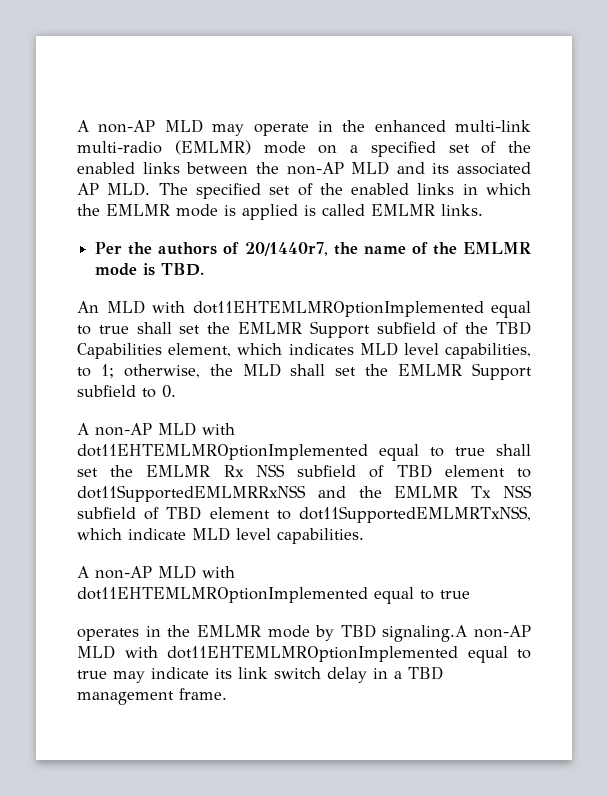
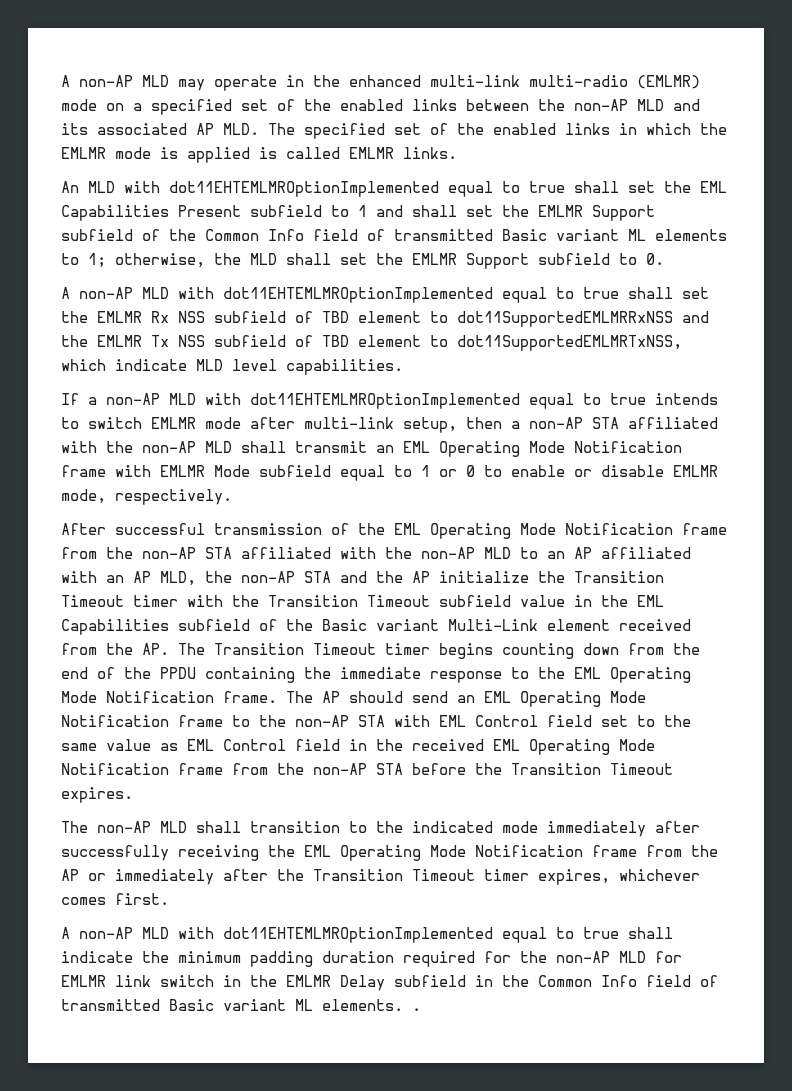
- Per the authors of 20/1440r7, the name of the EMLMR mode is TBD.
- An MLD with dot11EHTEMLMROptionImplemented equal to true shall set the EMLMR Support subfield of the TBD Capabilities element, which indicates MLD level capabilities, to 1; otherwise, the MLD shall set the EMLMR Support subfield to 0.
+ An MLD with dot11EHTEMLMROptionImplemented equal to true shall set the EML Capabilities Present subfield to 1 and shall set the EMLMR Support subfield of the Common Info field of transmitted Basic variant ML elements to 1; otherwise, the MLD shall set the EMLMR Support subfield to 0.
  A non-AP MLD with dot11EHTEMLMROptionImplemented equal to true shall set the EMLMR Rx NSS subfield of TBD element to dot11SupportedEMLMRRxNSS and the EMLMR Tx NSS subfield of TBD element to dot11SupportedEMLMRTxNSS, which indicate MLD level capabilities.
- A non-AP MLD with dot11EHTEMLMROptionImplemented equal to true
- operates in the EMLMR mode by TBD signaling.A non-AP MLD with dot11EHTEMLMROptionImplemented equal to true may indicate its link switch delay in a TBD management frame.
+ If a non-AP MLD with dot11EHTEMLMROptionImplemented equal to true intends to switch EMLMR mode after multi-link setup, then a non-AP STA affiliated with the non-AP MLD shall transmit an EML Operating Mode Notification frame with EMLMR Mode subfield equal to 1 or 0 to enable or disable EMLMR mode, respectively.
+ After successful transmission of the EML Operating Mode Notification frame from the non-AP STA affiliated with the non-AP MLD to an AP affiliated with an AP MLD, the non-AP STA and the AP initialize the Transition Timeout timer with the Transition Timeout subfield value in the EML Capabilities subfield of the Basic variant Multi-Link element received from the AP. The Transition Timeout timer begins counting down from the end of the PPDU containing the immediate response to the EML Operating Mode Notification frame. The AP should send an EML Operating Mode Notification frame to the non-AP STA with EML Control field set to the same value as EML Control field in the received EML Operating Mode Notification frame from the non-AP STA before the Transition Timeout expires.
+ The non-AP MLD shall transition to the indicated mode immediately after successfully receiving the EML Operating Mode Notification frame from the AP or immediately after the Transition Timeout timer expires, whichever comes first.
+ A non-AP MLD with dot11EHTEMLMROptionImplemented equal to true shall indicate the minimum padding duration required for the non-AP MLD for EMLMR link switch in the EMLMR Delay subfield in the Common Info field of transmitted Basic variant ML elements. .

